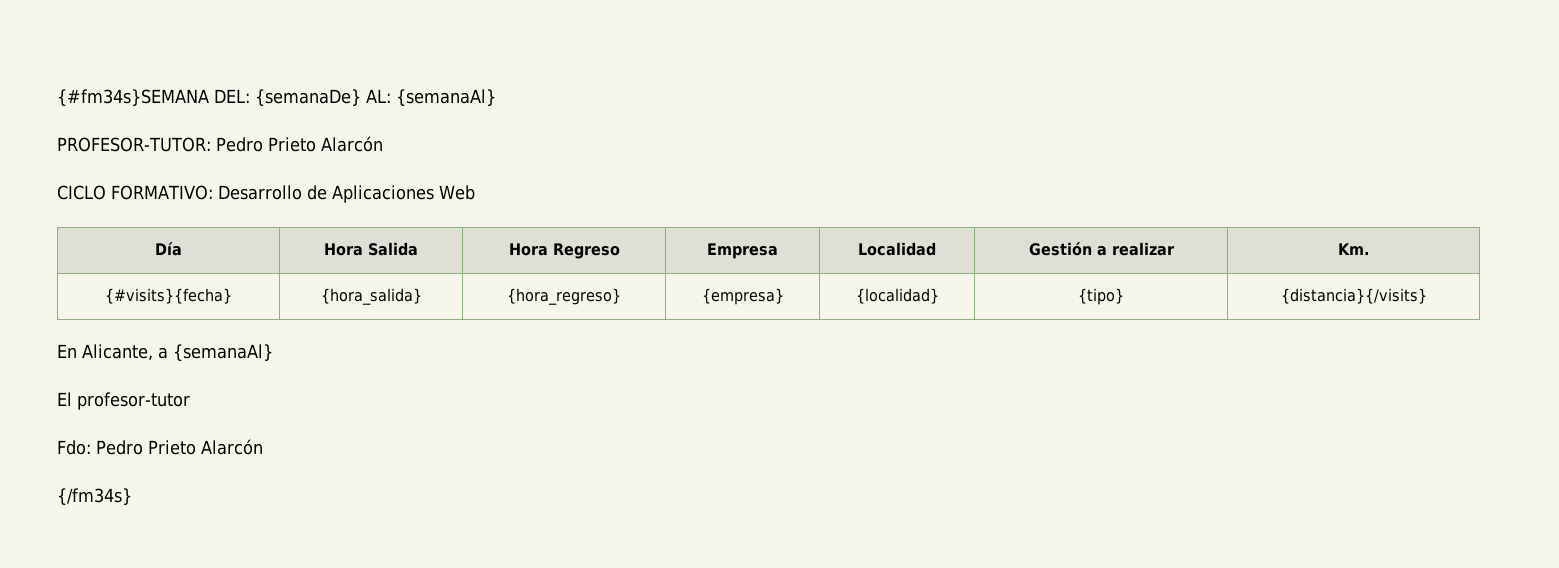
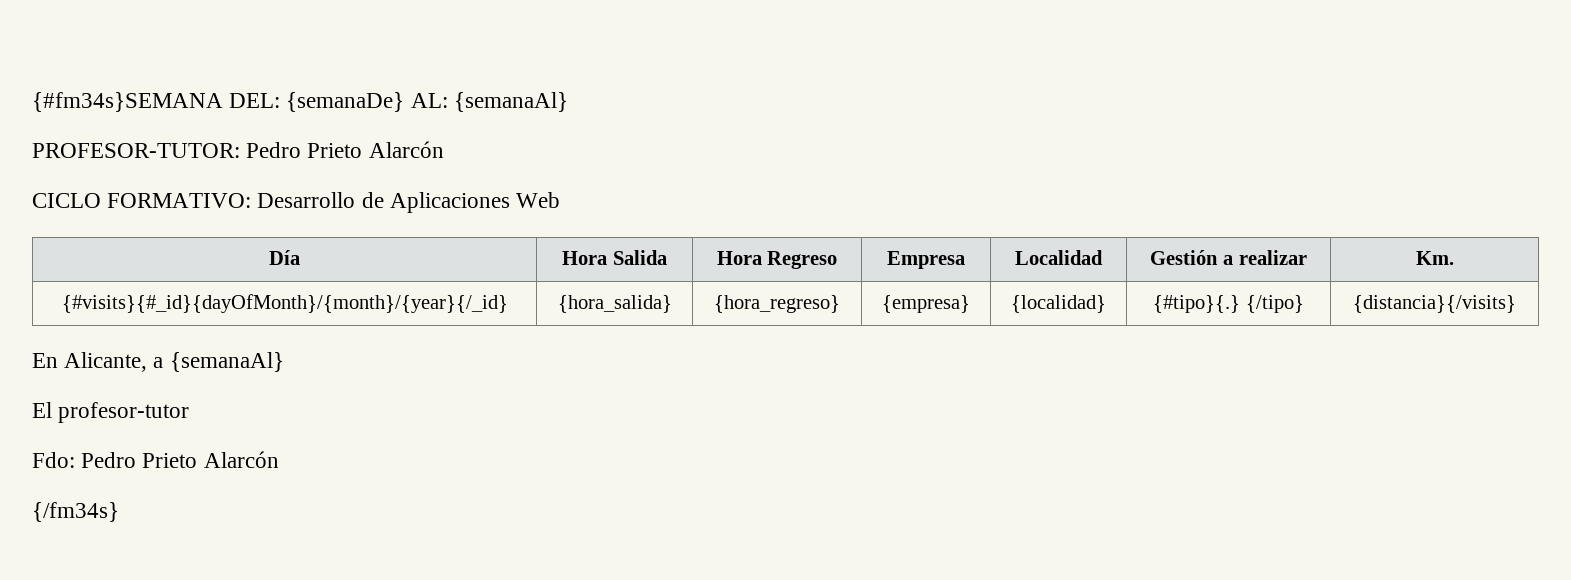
- {#visits}{fecha} | {hora_salida} | {hora_regreso} | {empresa} | {localidad} | {tipo} | {distancia}{/visits}
+ {#visits}{#_id}{dayOfMonth}/{month}/{year}{/_id} | {hora_salida} | {hora_regreso} | {empresa} | {localidad} | {#tipo}{.} {/tipo} | {distancia}{/visits}

